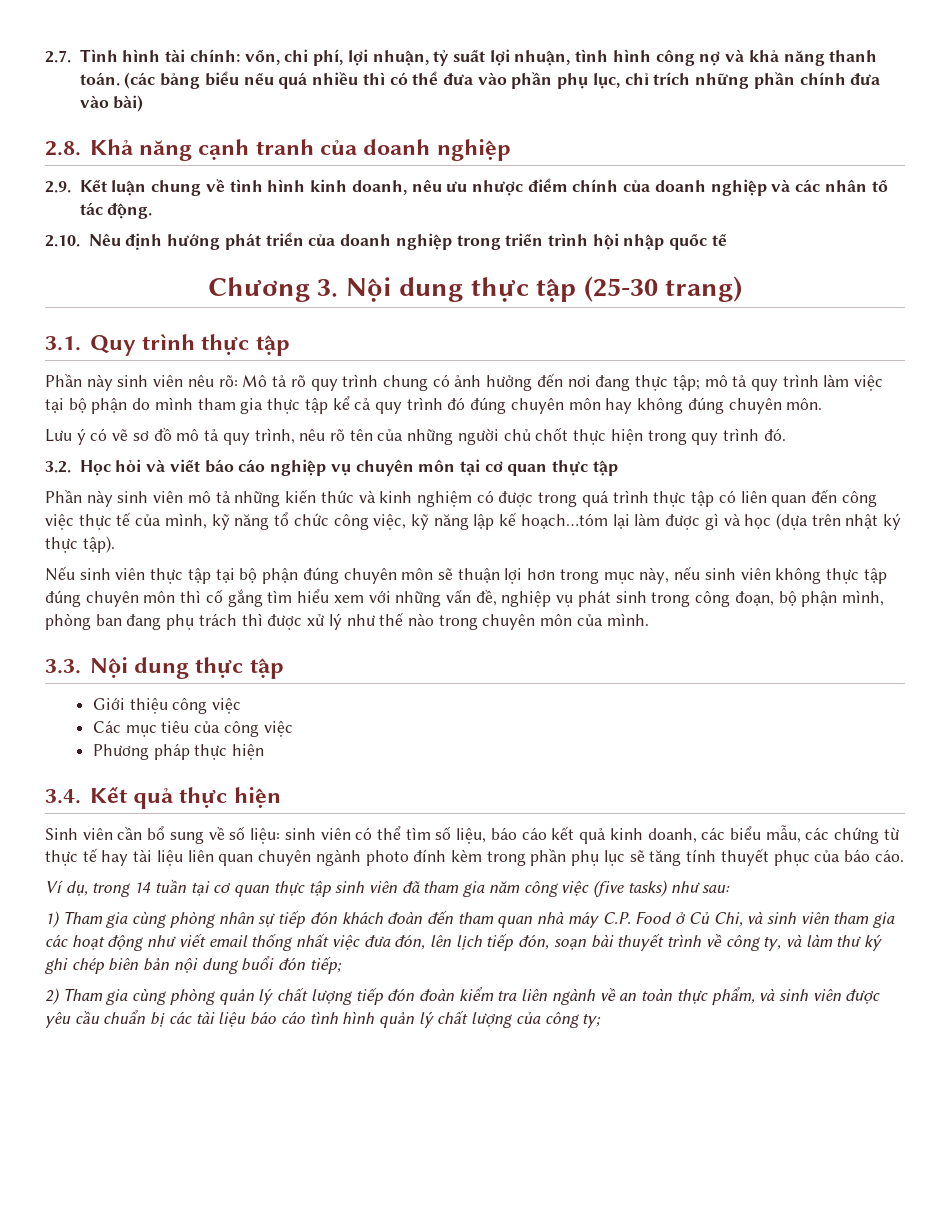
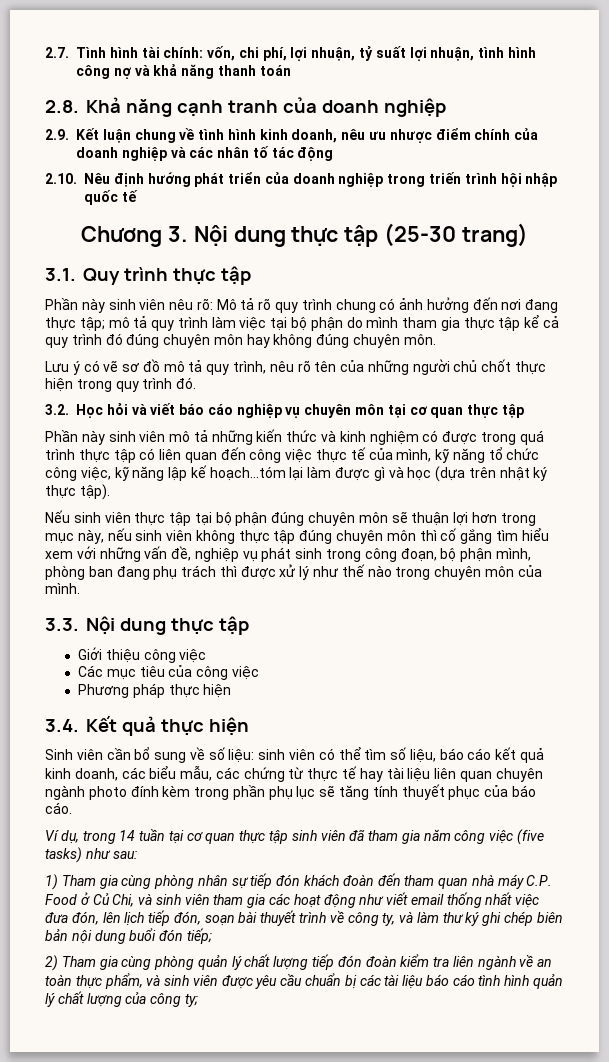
- 2.7. Tình hình tài chính: vốn, chi phí, lợi nhuận, tỷ suất lợi nhuận, tình hình công nợ và khả năng thanh toán. (các bảng biểu nếu quá nhiều thì có thể đưa vào phần phụ lục, chỉ trích những phần chính đưa vào bài)
+ 2.7. Tình hình tài chính: vốn, chi phí, lợi nhuận, tỷ suất lợi nhuận, tình hình công nợ và khả năng thanh toán
- 2.9. Kết luận chung về tình hình kinh doanh, nêu ưu nhược điểm chính của doanh nghiệp và các nhân tố tác động.
+ 2.9. Kết luận chung về tình hình kinh doanh, nêu ưu nhược điểm chính của doanh nghiệp và các nhân tố tác động

